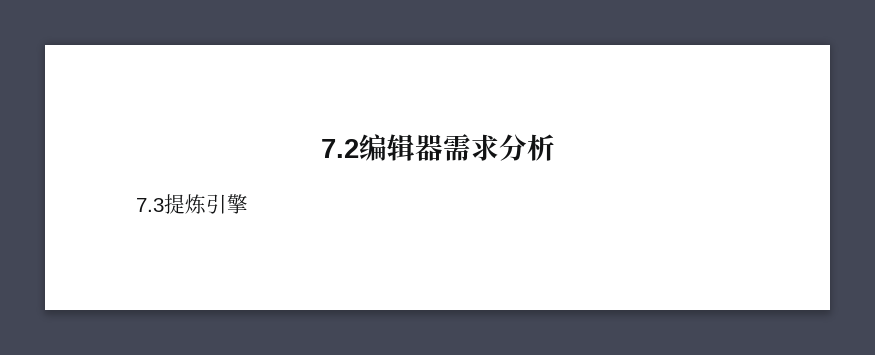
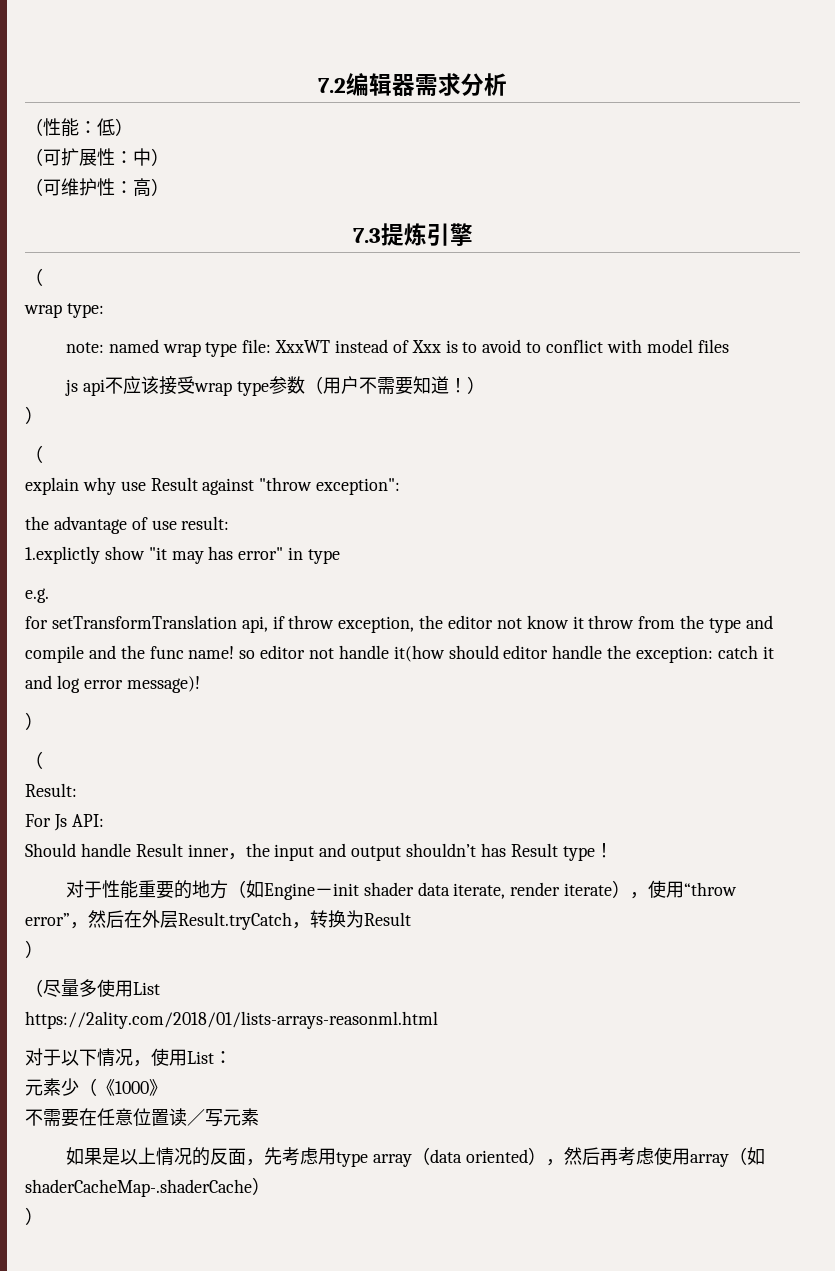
+ （性能：低）
+ （可扩展性：中）
+ （可维护性：高）
  7.3提炼引擎
+ （
+ wrap type:
+ note: named wrap type file: XxxWT instead of Xxx is to avoid to conflict with model files
+ js api不应该接受wrap type参数（用户不需要知道！）
+ ）
+ （
+ explain why use Result against "throw exception":
+ the advantage of use result:
+ 1.explictly show "it may has error" in type
+ e.g.
+ for setTransformTranslation api, if throw exception, the editor not know it throw from the type and compile and the func name! so editor not handle it(how should editor handle the exception: catch it and log error message)!
+ ）
+ （
+ Result:
+ For Js API:
+ Should handle Result inner，the input and output shouldn’t has Result type！
+ 对于性能重要的地方（如Engine－init shader data iterate, render iterate），使用“throw error”，然后在外层Result.tryCatch，转换为Result
+ ）
+ （尽量多使用List
+ https://2ality.com/2018/01/lists-arrays-reasonml.html
+ 对于以下情况，使用List：
+ 元素少（《1000》
+ 不需要在任意位置读／写元素
+ 如果是以上情况的反面，先考虑用type array（data oriented），然后再考虑使用array（如shaderCacheMap-.shaderCache）
+ ）

